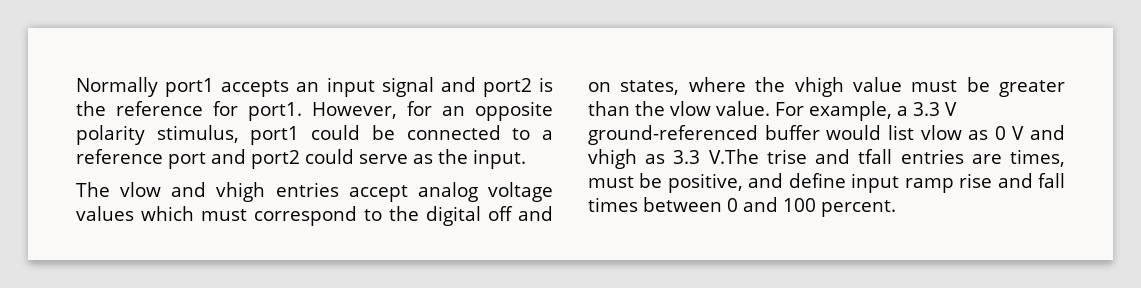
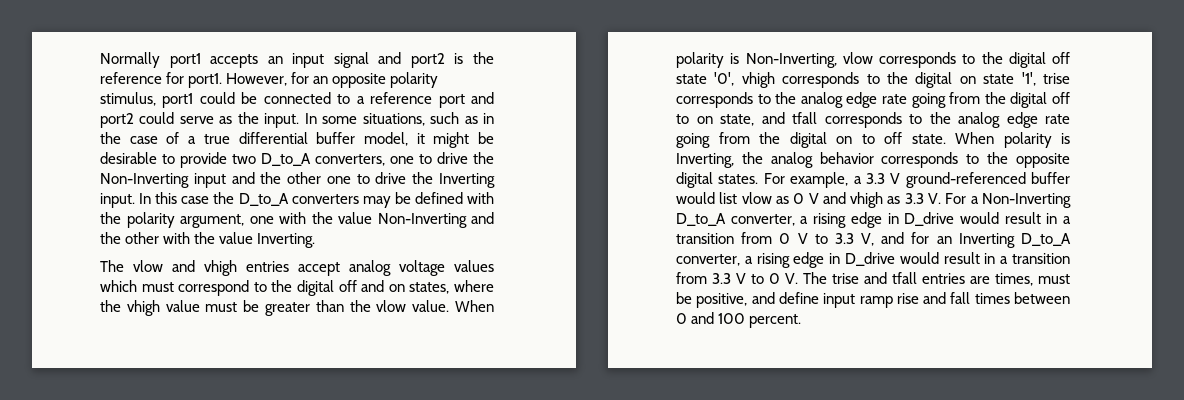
+ In some situations, such as in the case of a true differential buffer model, it might be desirable to provide two D_to_A converters, one to drive the Non-Inverting input and the other one to drive the Inverting input. In this case the D_to_A converters may be defined with the polarity argument, one with the value Non-Inverting and the other with the value Inverting.
+ When polarity is Non-Inverting, vlow corresponds to the digital off state '0', vhigh corresponds to the digital on state '1', trise corresponds to the analog edge rate going from the digital off to on state, and tfall corresponds to the analog edge rate going from the digital on to off state. When polarity is Inverting, the analog behavior corresponds to the opposite digital states.
- For example, a 3.3 V ground-referenced buffer would list vlow as 0 V and vhigh as 3.3 V.The trise and tfall entries are times, must be positive, and define input ramp rise and fall times between 0 and 100 percent.
+ For example, a 3.3 V ground-referenced buffer would list vlow as 0 V and vhigh as 3.3 V. For a Non-Inverting D_to_A converter, a rising edge in D_drive would result in a transition from 0 V to 3.3 V, and for an Inverting D_to_A converter, a rising edge in D_drive would result in a transition from 3.3 V to 0 V. The trise and tfall entries are times, must be positive, and define input ramp rise and fall times between 0 and 100 percent.

